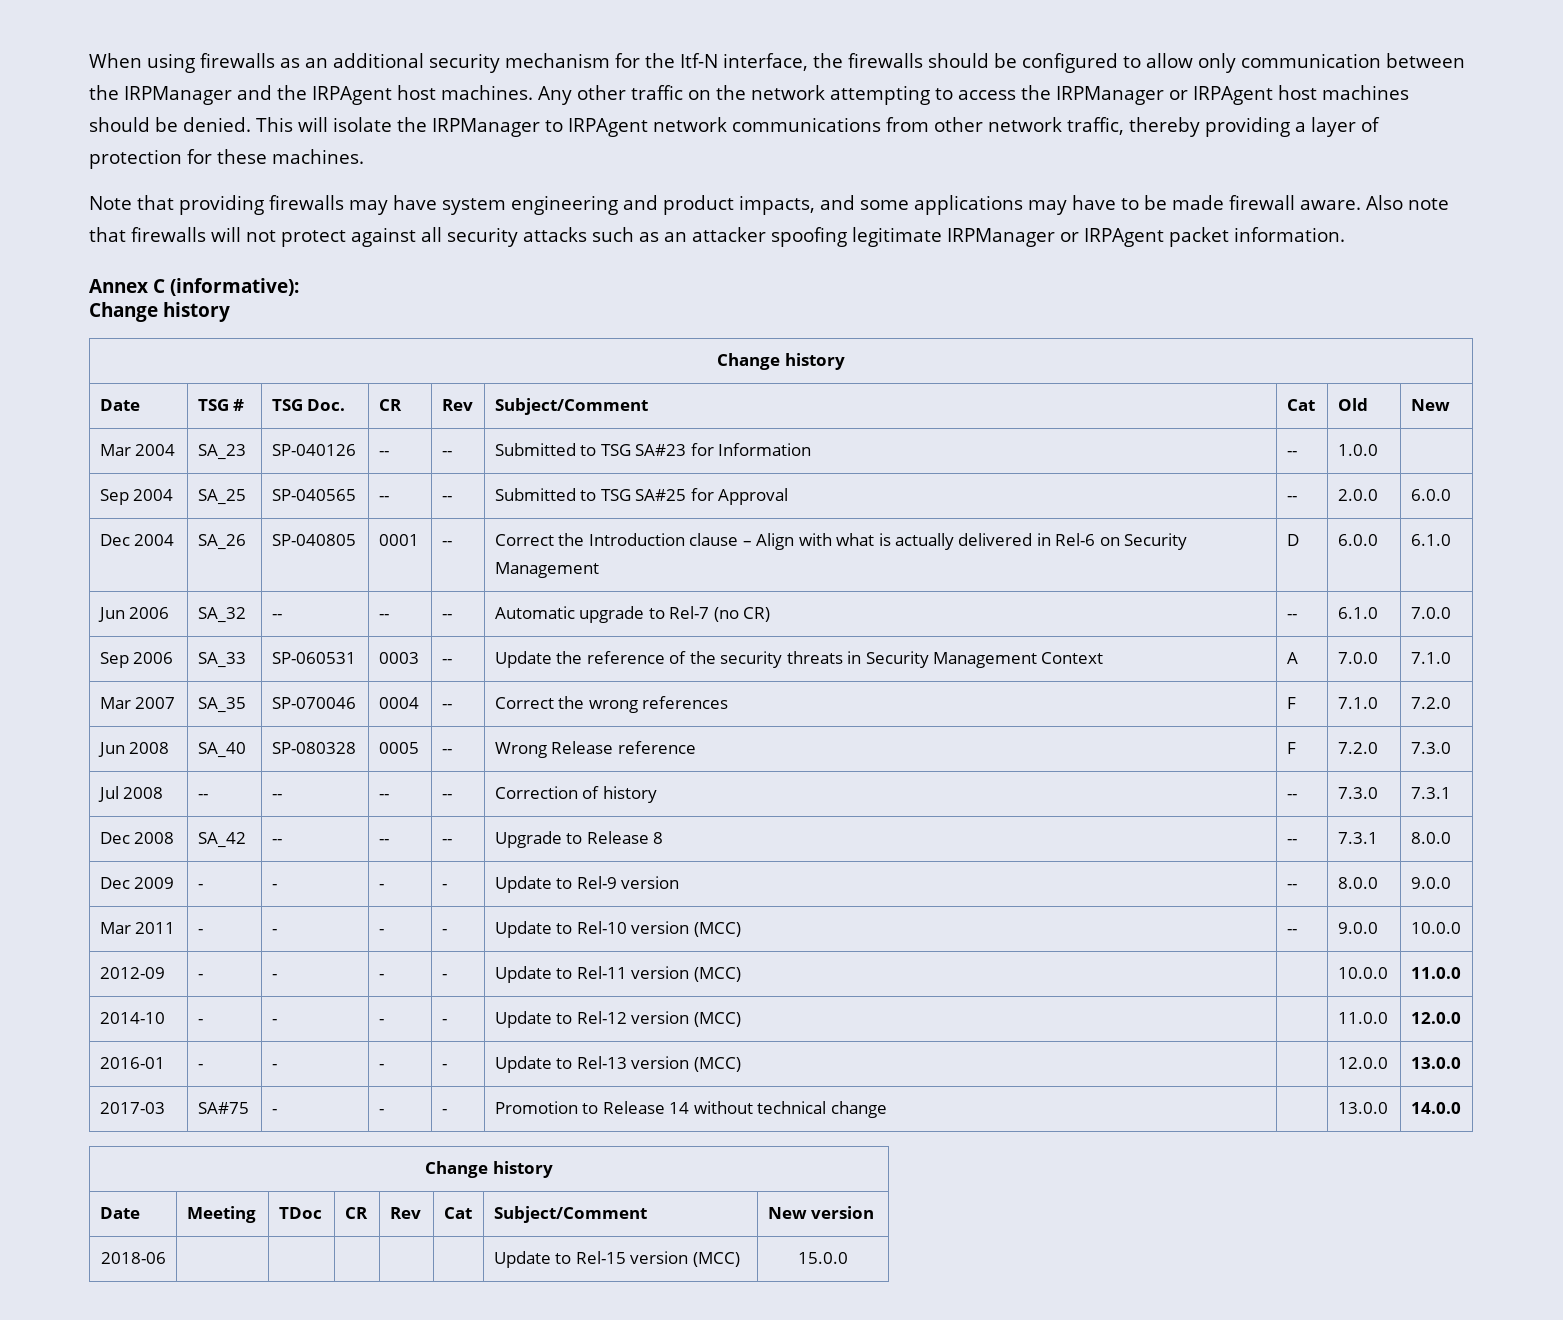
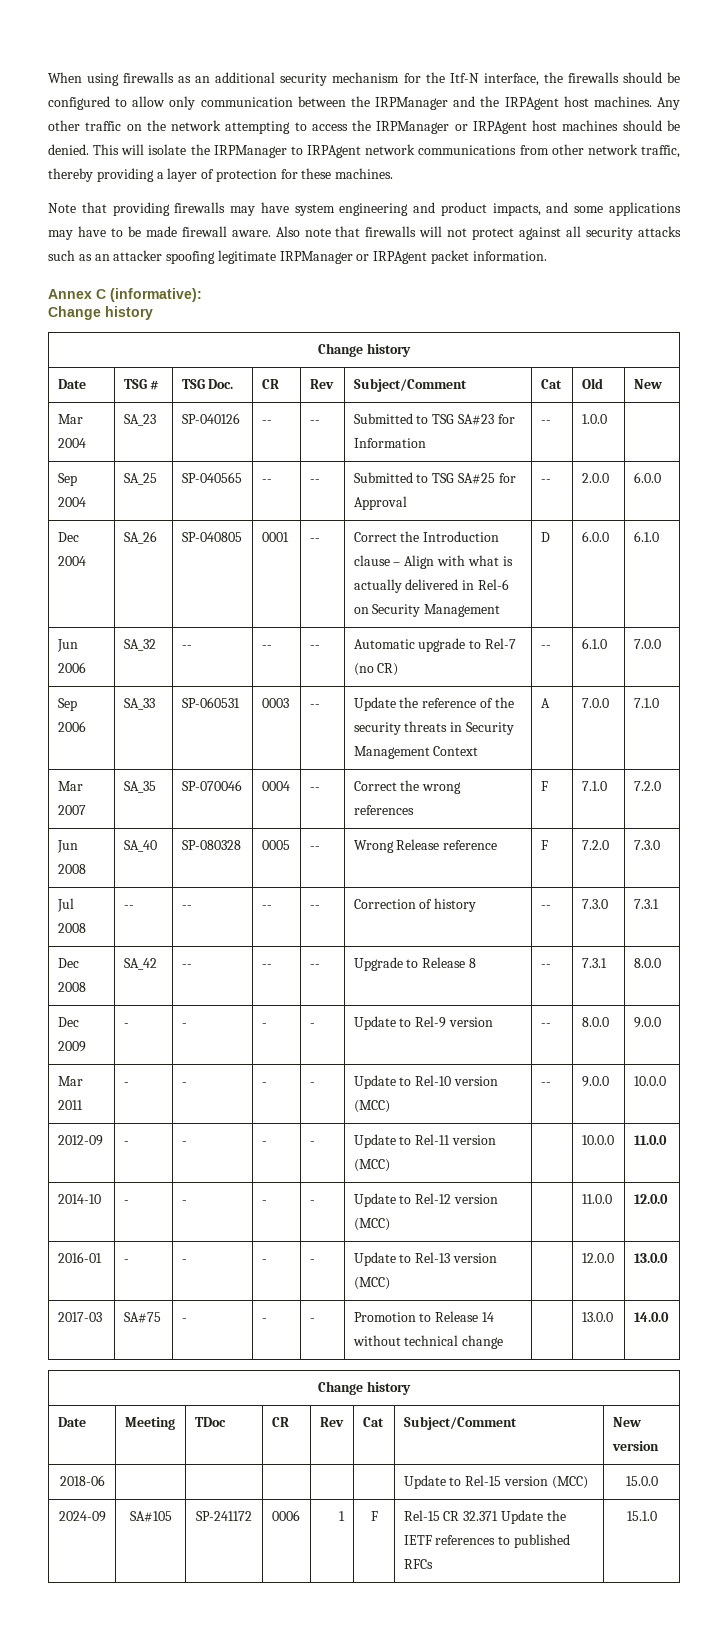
+ 2024-09 | SA#105 | SP-241172 | 0006 | 1 | F | Rel-15 CR 32.371 Update the IETF references to published RFCs | 15.1.0

